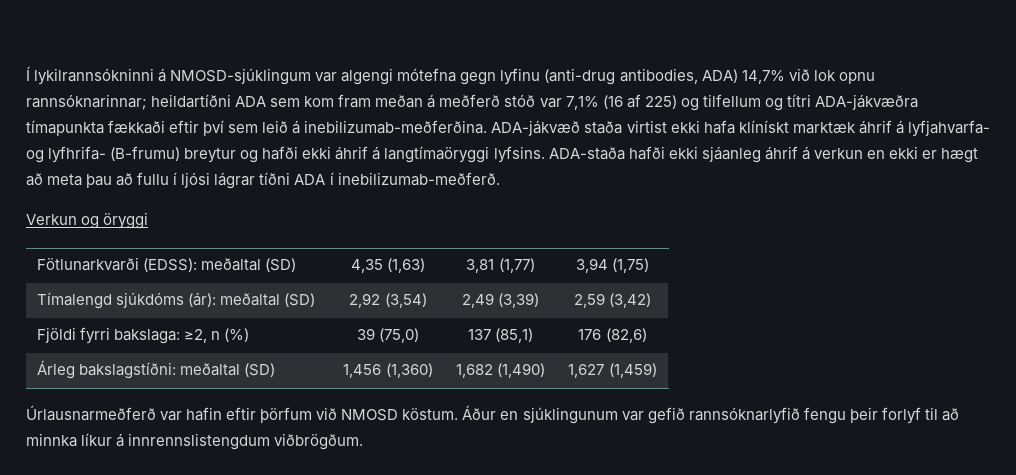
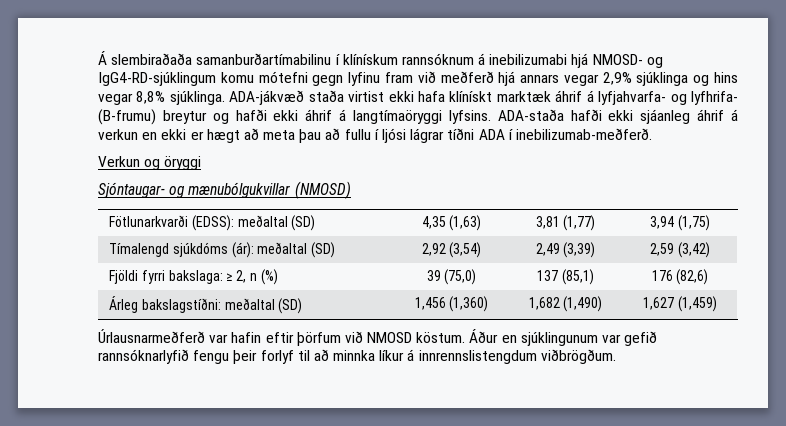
- Í lykilrannsókninni á NMOSD-sjúklingum var algengi mótefna gegn lyfinu (anti-drug antibodies, ADA) 14,7% við lok opnu rannsóknarinnar; heildartíðni ADA sem kom fram meðan á meðferð stóð var 7,1% (16 af 225) og tilfellum og títri ADA-jákvæðra tímapunkta fækkaði eftir því sem leið á inebilizumab-meðferðina.
+ Á slembiraðaða samanburðartímabilinu í klínískum rannsóknum á inebilizumabi hjá NMOSD- og IgG4-RD-sjúklingum komu mótefni gegn lyfinu fram við meðferð hjá annars vegar 2,9% sjúklinga og hins vegar 8,8% sjúklinga.
+ Sjóntaugar- og mænubólgukvillar (NMOSD)
- Fjöldi fyrri bakslaga: ≥2, n (%) | 39 (75,0) | 137 (85,1) | 176 (82,6)
+ Fjöldi fyrri bakslaga: ≥ 2, n (%) | 39 (75,0) | 137 (85,1) | 176 (82,6)

